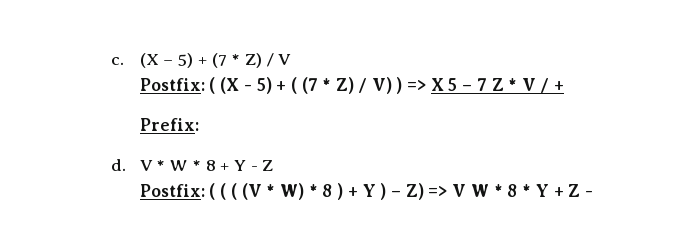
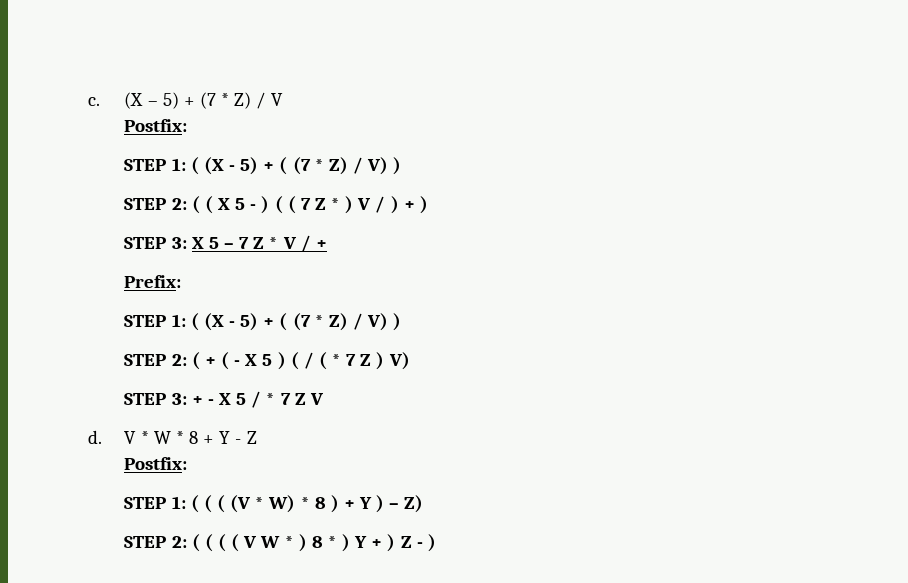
  (X – 5) + (7 * Z) / V
- Postfix: ( (X - 5) + ( (7 * Z) / V) ) => X 5 – 7 Z * V / +
+ Postfix:
+ STEP 1: ( (X - 5) + ( (7 * Z) / V) )
+ STEP 2: ( ( X 5 - ) ( ( 7 Z * ) V / ) + )
+ STEP 3: X 5 – 7 Z * V / +
  Prefix:
+ STEP 1: ( (X - 5) + ( (7 * Z) / V) )
+ STEP 2: ( + ( - X 5 ) ( / ( * 7 Z ) V)
+ STEP 3: + - X 5 / * 7 Z V
  V * W * 8 + Y - Z
- Postfix: ( ( ( (V * W) * 8 ) + Y ) – Z) => V W * 8 * Y + Z -
+ Postfix:
+ STEP 1: ( ( ( (V * W) * 8 ) + Y ) – Z)
+ STEP 2: ( ( ( ( V W * ) 8 * ) Y + ) Z - )

